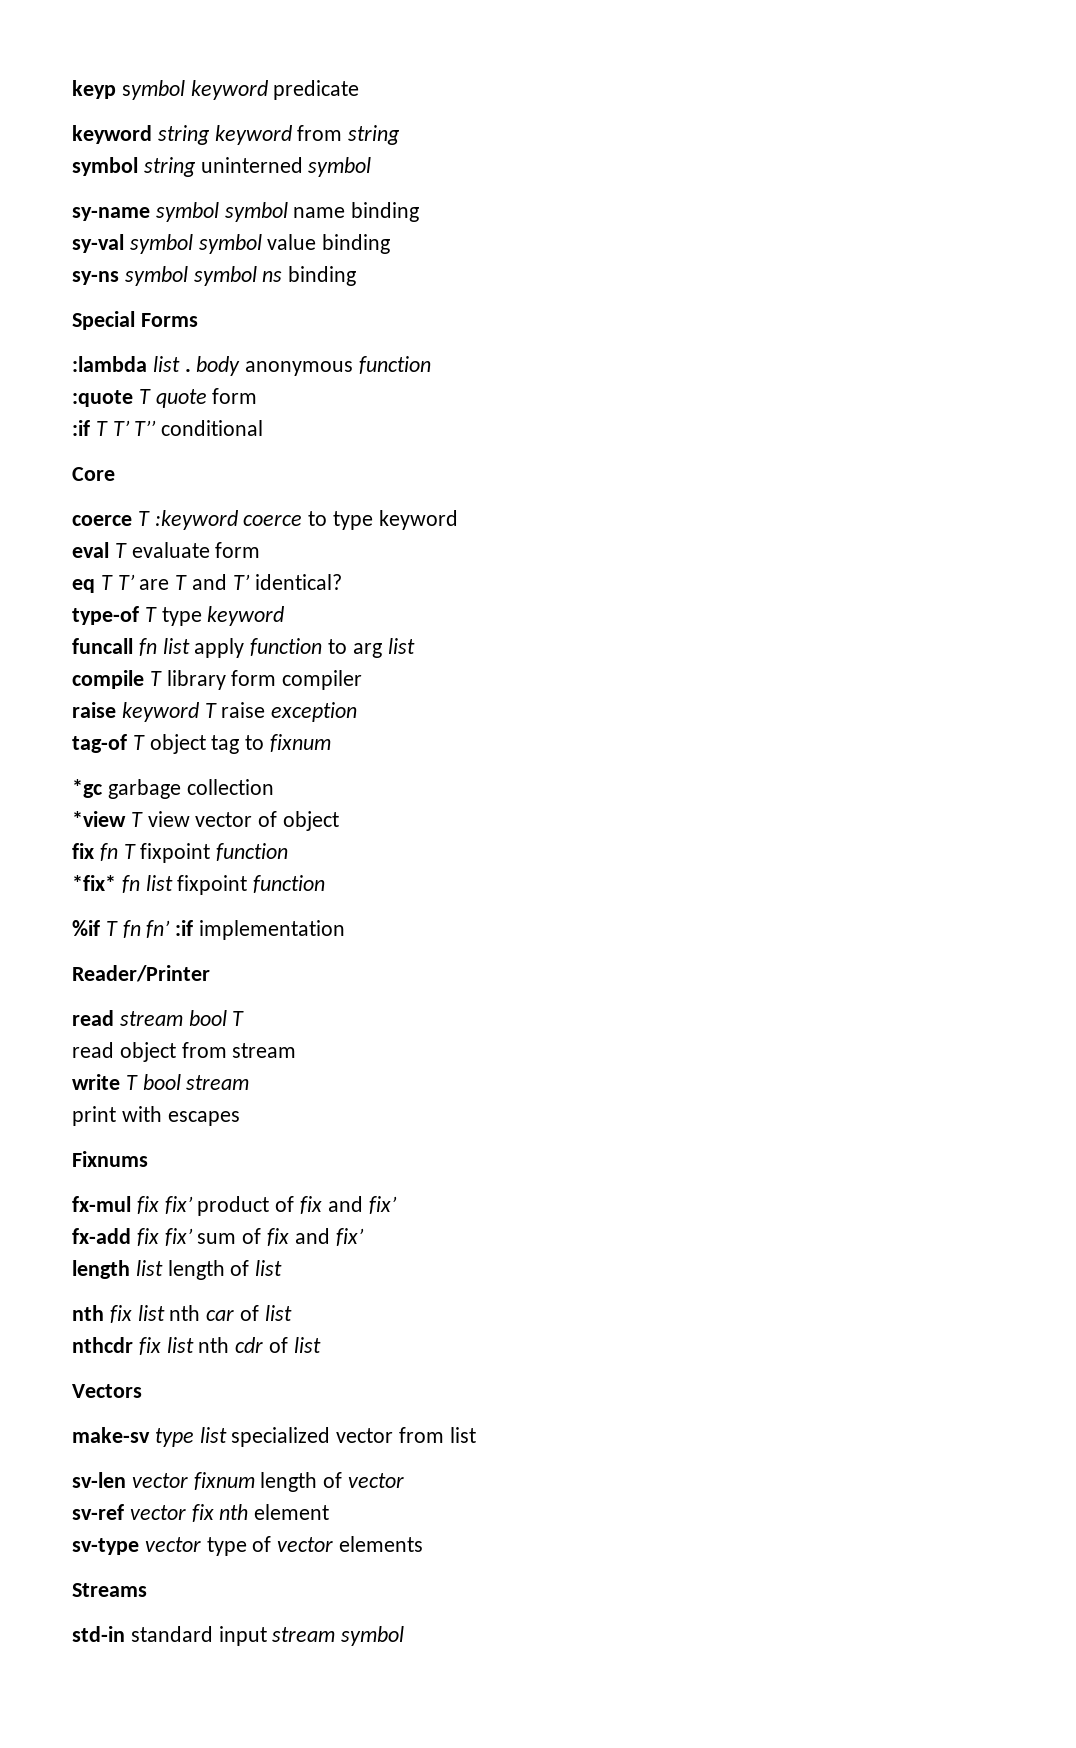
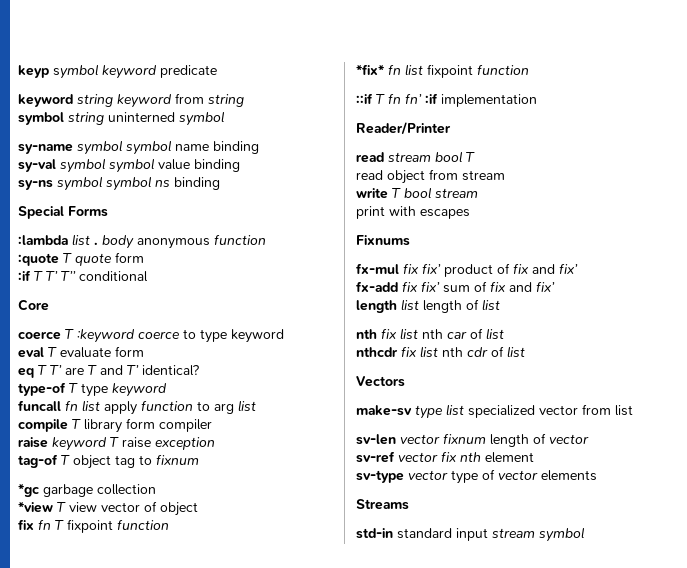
- %if T fn fn’ :if implementation
+ ::if T fn fn’ :if implementation

